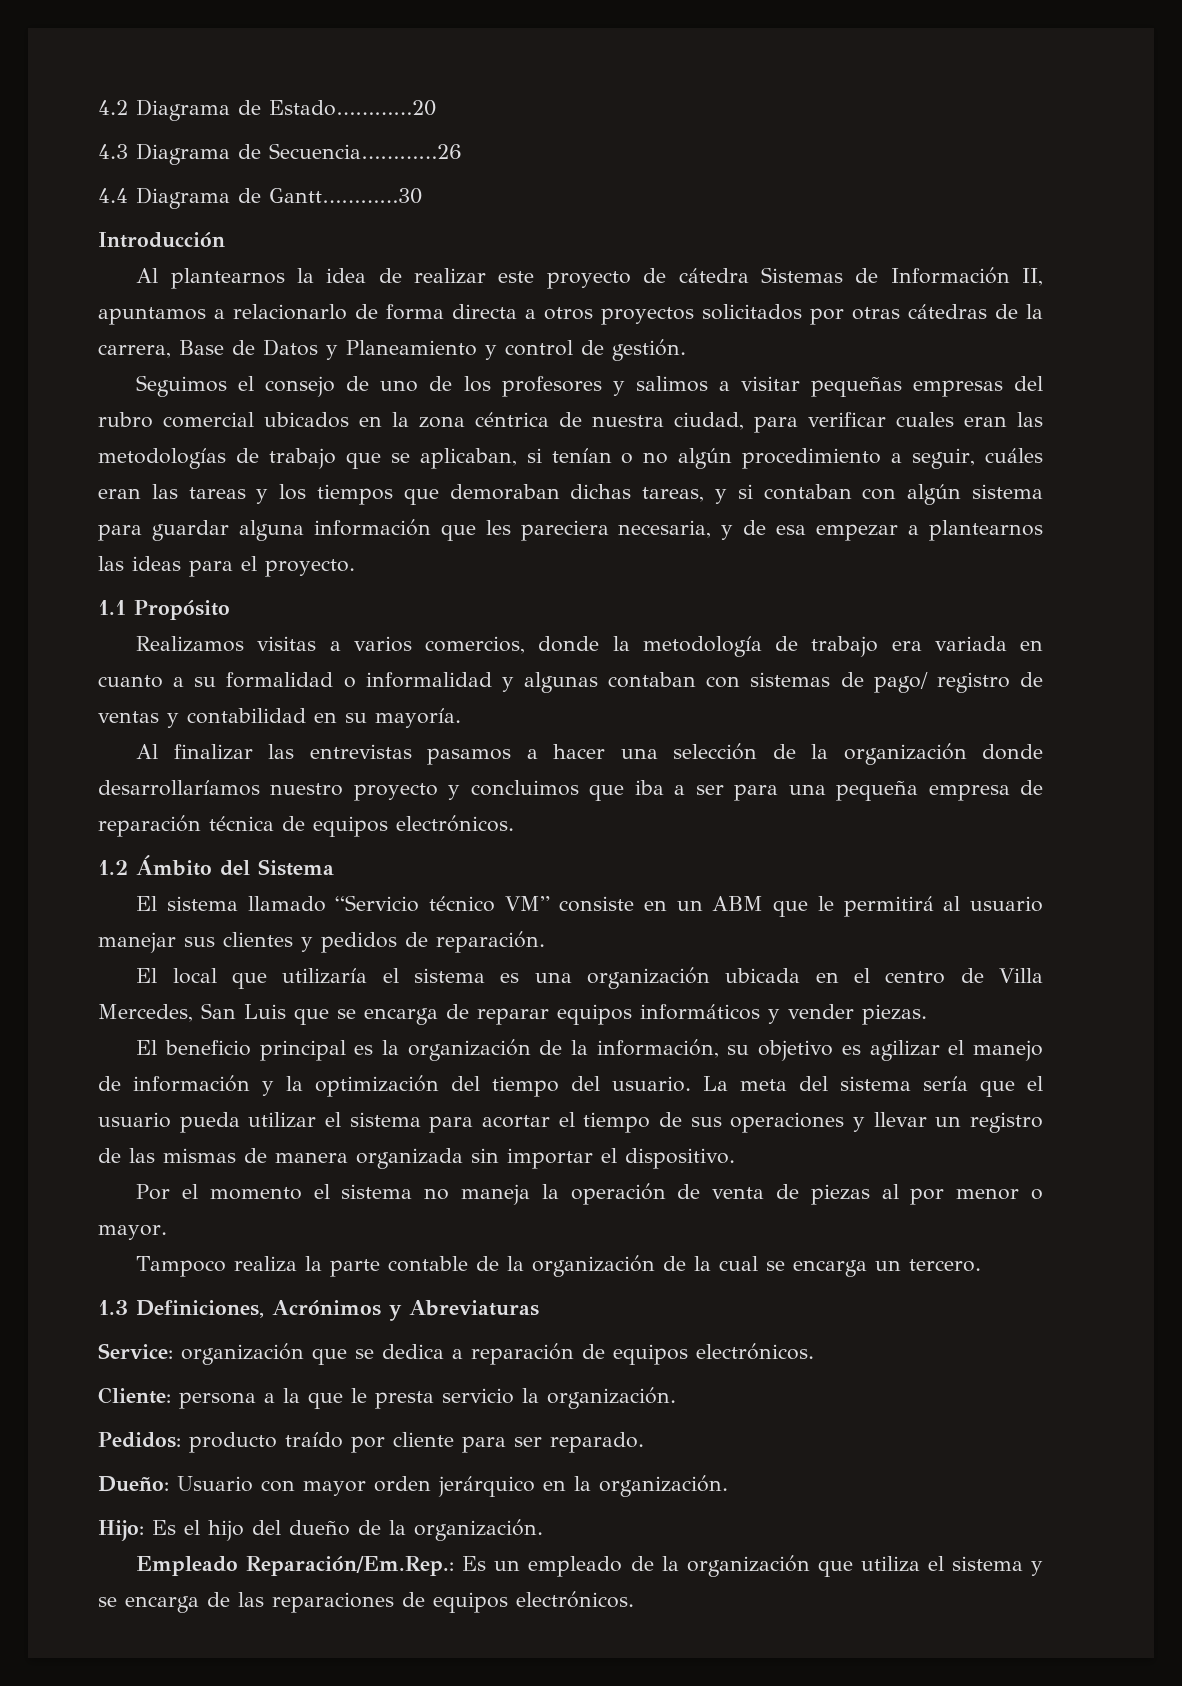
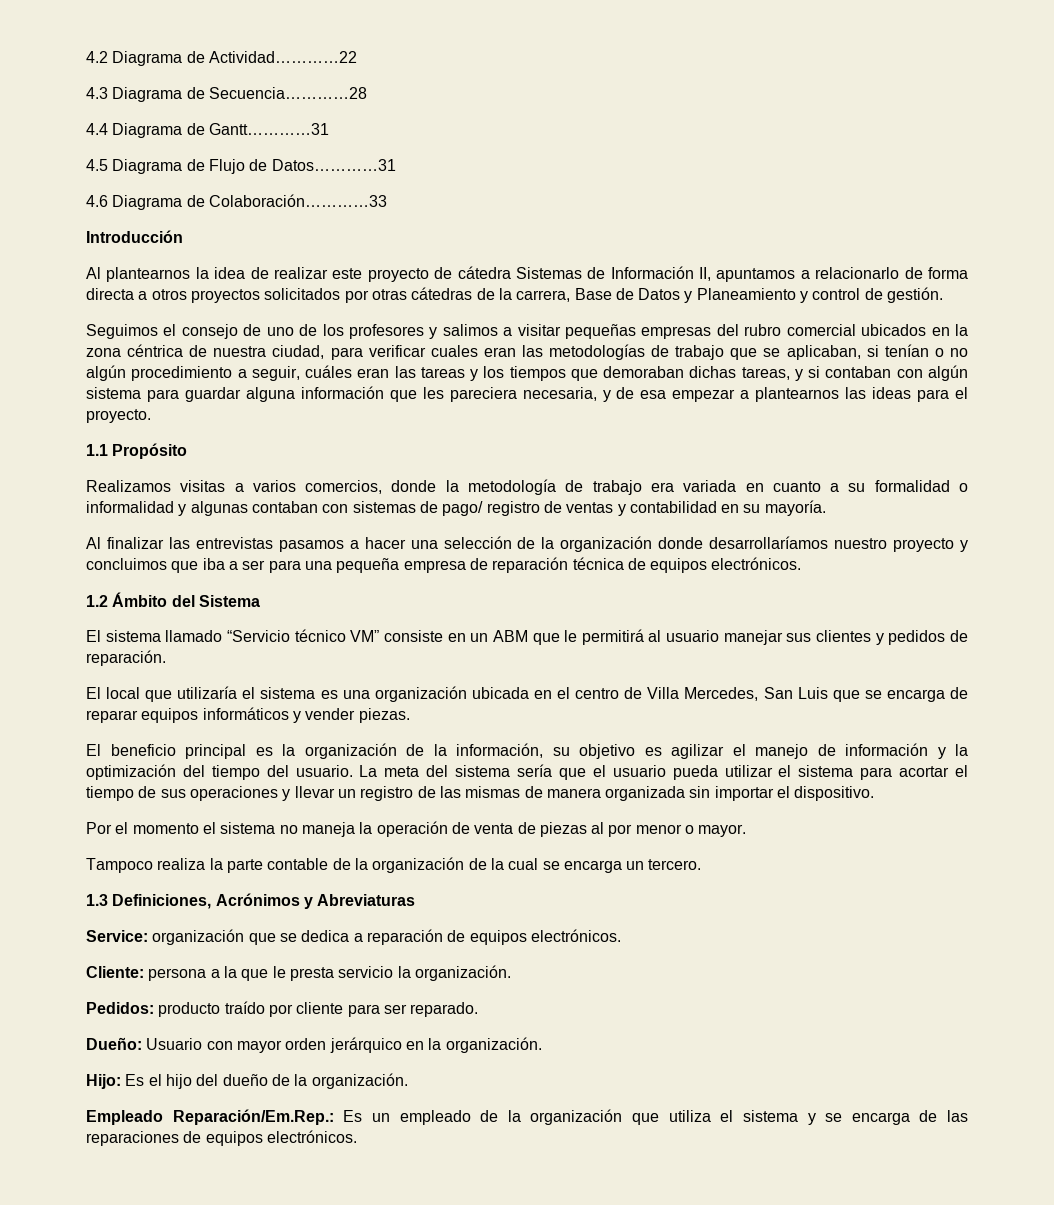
- 4.2 Diagrama de Estado…………20
+ 4.2 Diagrama de Actividad…………22
- 4.3 Diagrama de Secuencia…………26
+ 4.3 Diagrama de Secuencia…………28
- 4.4 Diagrama de Gantt…………30
+ 4.4 Diagrama de Gantt…………31
+ 4.5 Diagrama de Flujo de Datos…………31
+ 4.6 Diagrama de Colaboración…………33

